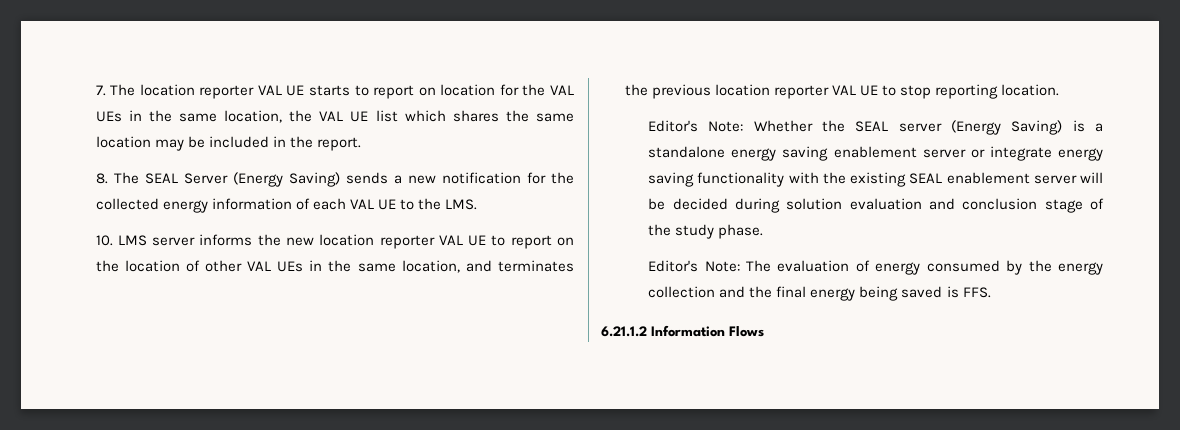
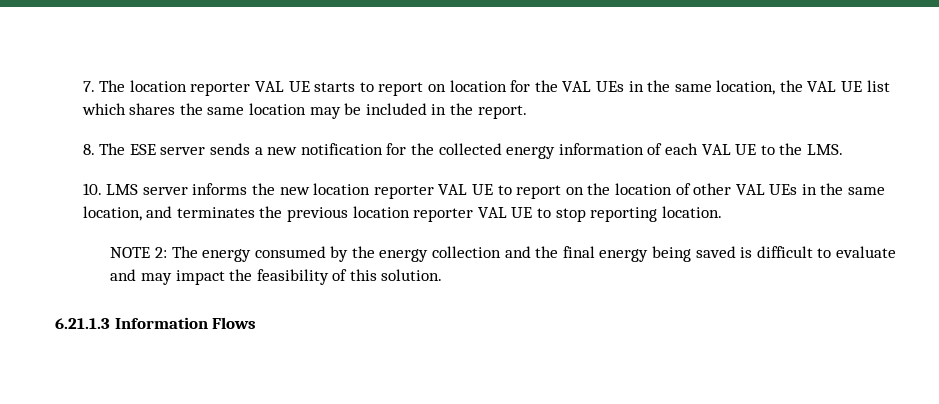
- 8. The SEAL Server (Energy Saving) sends a new notification for the collected energy information of each VAL UE to the LMS.
+ 8. The ESE server sends a new notification for the collected energy information of each VAL UE to the LMS.
- Editor's Note: Whether the SEAL server (Energy Saving) is a standalone energy saving enablement server or integrate energy saving functionality with the existing SEAL enablement server will be decided during solution evaluation and conclusion stage of the study phase.
- Editor's Note: The evaluation of energy consumed by the energy collection and the final energy being saved is FFS.
- 6.21.1.2 Information Flows
+ NOTE 2: The energy consumed by the energy collection and the final energy being saved is difficult to evaluate and may impact the feasibility of this solution.
+ 6.21.1.3 Information Flows

